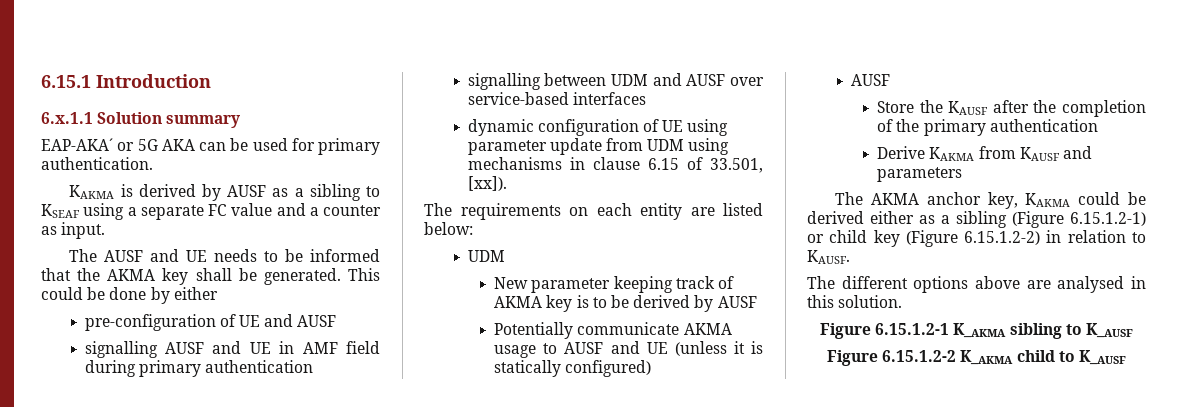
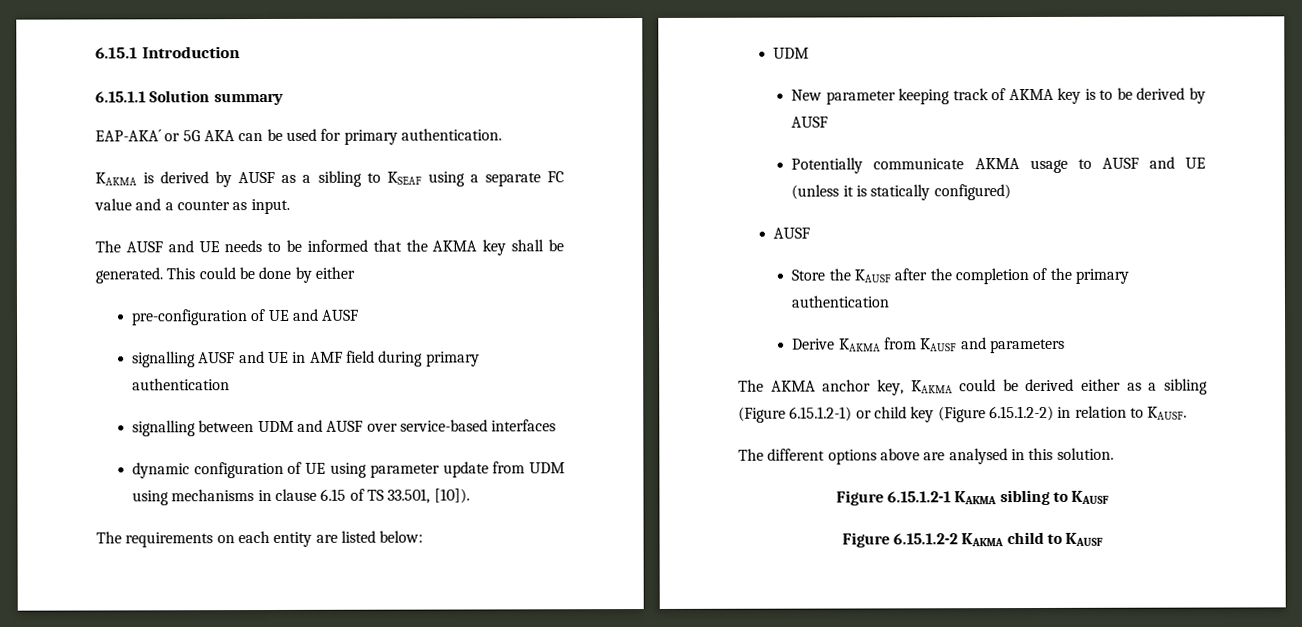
- 6.x.1.1 Solution summary
+ 6.15.1.1 Solution summary
- dynamic configuration of UE using parameter update from UDM using mechanisms in clause 6.15 of 33.501, [xx]).
+ dynamic configuration of UE using parameter update from UDM using mechanisms in clause 6.15 of TS 33.501, [10]).
- Figure 6.15.1.2-1 K_AKMA sibling to K_AUSF
+ Figure 6.15.1.2-1 KAKMA sibling to KAUSF
- Figure 6.15.1.2-2 K_AKMA child to K_AUSF
+ Figure 6.15.1.2-2 KAKMA child to KAUSF

